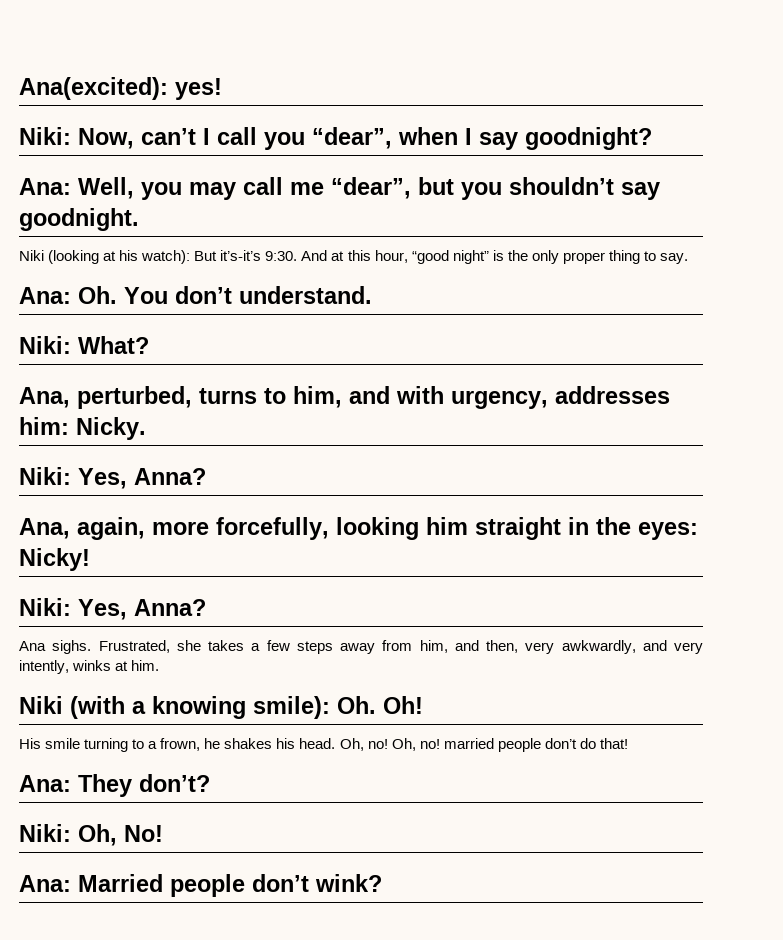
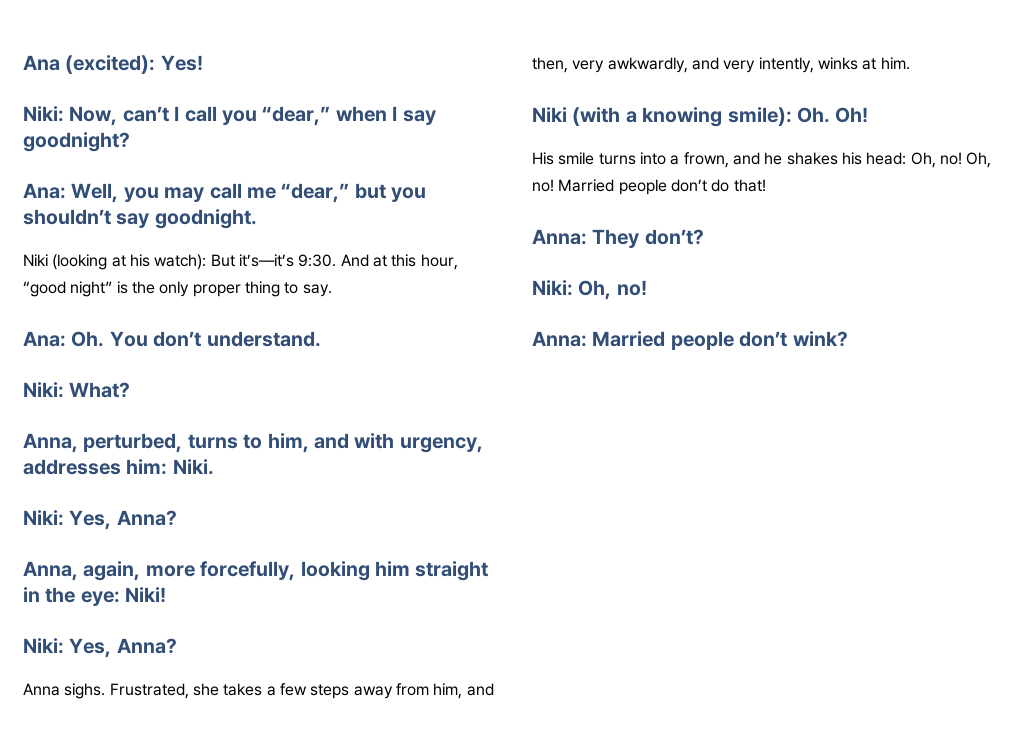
- Ana(excited): yes!
+ Ana (excited): Yes!
- Niki: Now, can’t I call you “dear”, when I say goodnight?
+ Niki: Now, can’t I call you “dear,” when I say goodnight?
- Ana: Well, you may call me “dear”, but you shouldn’t say goodnight.
+ Ana: Well, you may call me “dear,” but you shouldn’t say goodnight.
- Niki (looking at his watch): But it’s-it’s 9:30.
+ Niki (looking at his watch): But it’s—it’s 9:30.
- Ana, perturbed, turns to him, and with urgency, addresses him: Nicky.
+ Anna, perturbed, turns to him, and with urgency, addresses him: Niki.
  Niki: Yes, Anna?
- Ana, again, more forcefully, looking him straight in the eyes: Nicky!
+ Anna, again, more forcefully, looking him straight in the eye: Niki!
  Niki: Yes, Anna?
- Ana sighs.
+ Anna sighs.
- His smile turning to a frown, he shakes his head. Oh, no!
+ His smile turns into a frown, and he shakes his head: Oh, no!
- Oh, no! married people don’t do that!
+ Oh, no! Married people don’t do that!
- Ana: They don’t?
+ Anna: They don’t?
- Niki: Oh, No!
- Ana: Married people don’t wink?
+ Niki: Oh, no!
+ Anna: Married people don’t wink?

